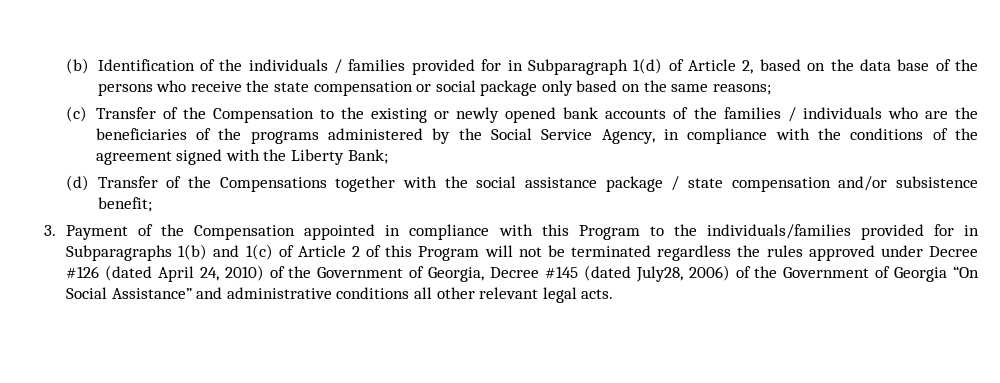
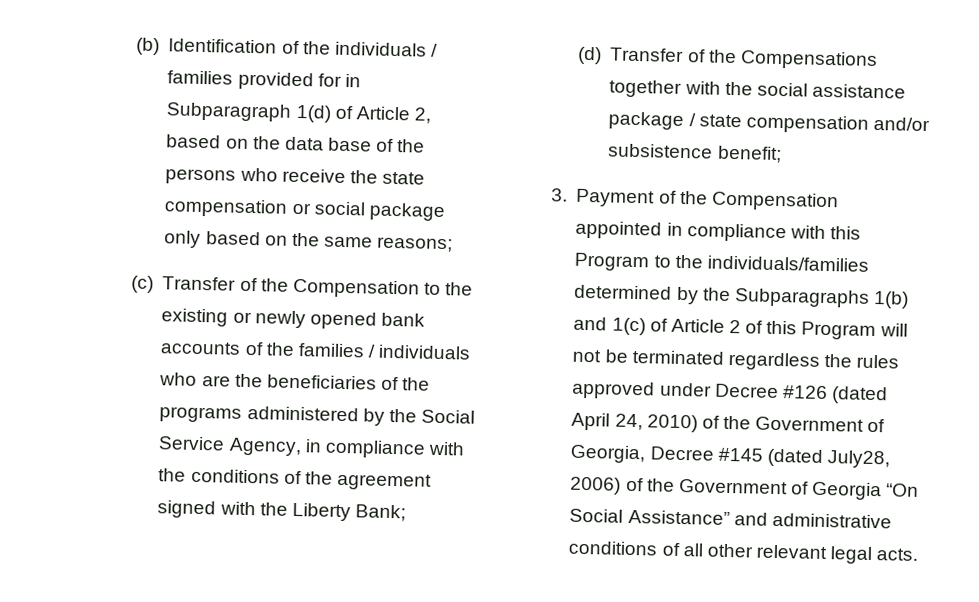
- 3. Payment of the Compensation appointed in compliance with this Program to the individuals/families provided for in Subparagraphs 1(b) and 1(c) of Article 2 of this Program will not be terminated regardless the rules approved under Decree #126 (dated April 24, 2010) of the Government of Georgia, Decree #145 (dated July28, 2006) of the Government of Georgia “On Social Assistance” and administrative conditions all other relevant legal acts.
+ 3. Payment of the Compensation appointed in compliance with this Program to the individuals/families determined by the Subparagraphs 1(b) and 1(c) of Article 2 of this Program will not be terminated regardless the rules approved under Decree #126 (dated April 24, 2010) of the Government of Georgia, Decree #145 (dated July28, 2006) of the Government of Georgia “On Social Assistance” and administrative conditions of all other relevant legal acts.

